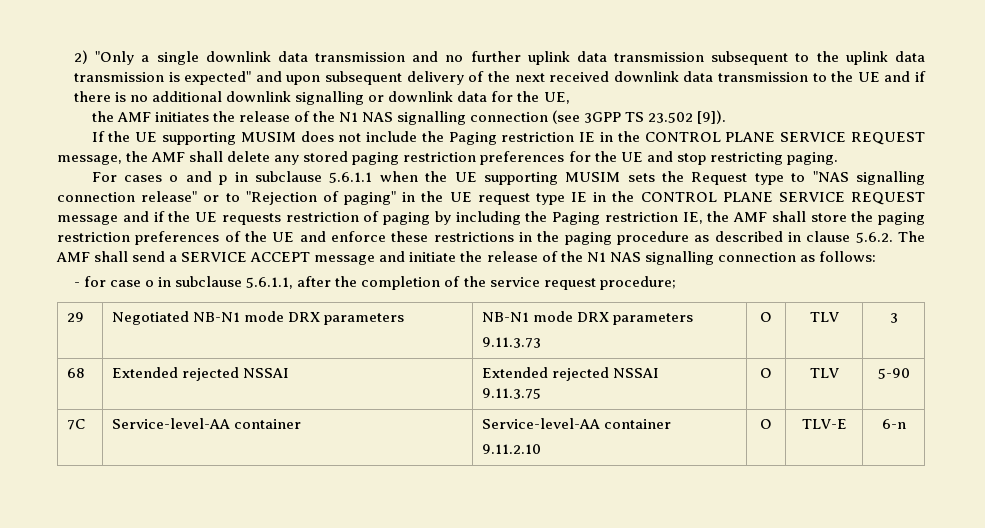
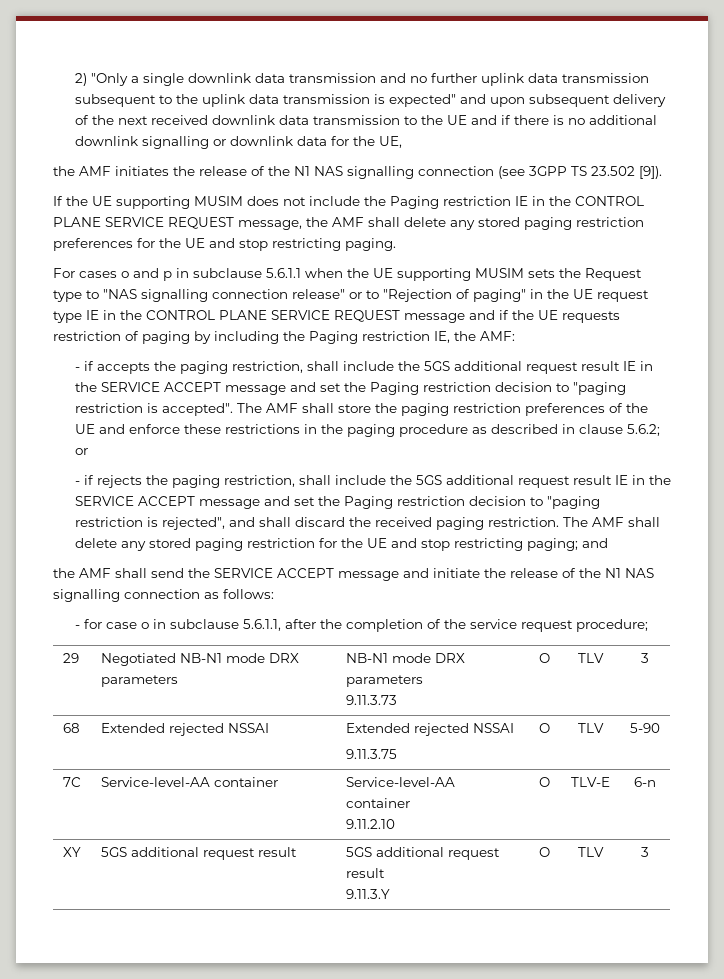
- For cases o and p in subclause 5.6.1.1 when the UE supporting MUSIM sets the Request type to "NAS signalling connection release" or to "Rejection of paging" in the UE request type IE in the CONTROL PLANE SERVICE REQUEST message and if the UE requests restriction of paging by including the Paging restriction IE, the AMF shall store the paging restriction preferences of the UE and enforce these restrictions in the paging procedure as described in clause 5.6.2. The AMF shall send a SERVICE ACCEPT message and initiate the release of the N1 NAS signalling connection as follows:
+ For cases o and p in subclause 5.6.1.1 when the UE supporting MUSIM sets the Request type to "NAS signalling connection release" or to "Rejection of paging" in the UE request type IE in the CONTROL PLANE SERVICE REQUEST message and if the UE requests restriction of paging by including the Paging restriction IE, the AMF:
+ - if accepts the paging restriction, shall include the 5GS additional request result IE in the SERVICE ACCEPT message and set the Paging restriction decision to "paging restriction is accepted". The AMF shall store the paging restriction preferences of the UE and enforce these restrictions in the paging procedure as described in clause 5.6.2; or
+ - if rejects the paging restriction, shall include the 5GS additional request result IE in the SERVICE ACCEPT message and set the Paging restriction decision to "paging restriction is rejected", and shall discard the received paging restriction. The AMF shall delete any stored paging restriction for the UE and stop restricting paging; and
+ the AMF shall send the SERVICE ACCEPT message and initiate the release of the N1 NAS signalling connection as follows:
+ XY | 5GS additional request result | 5GS additional request result
+ 9.11.3.Y | O | TLV | 3

